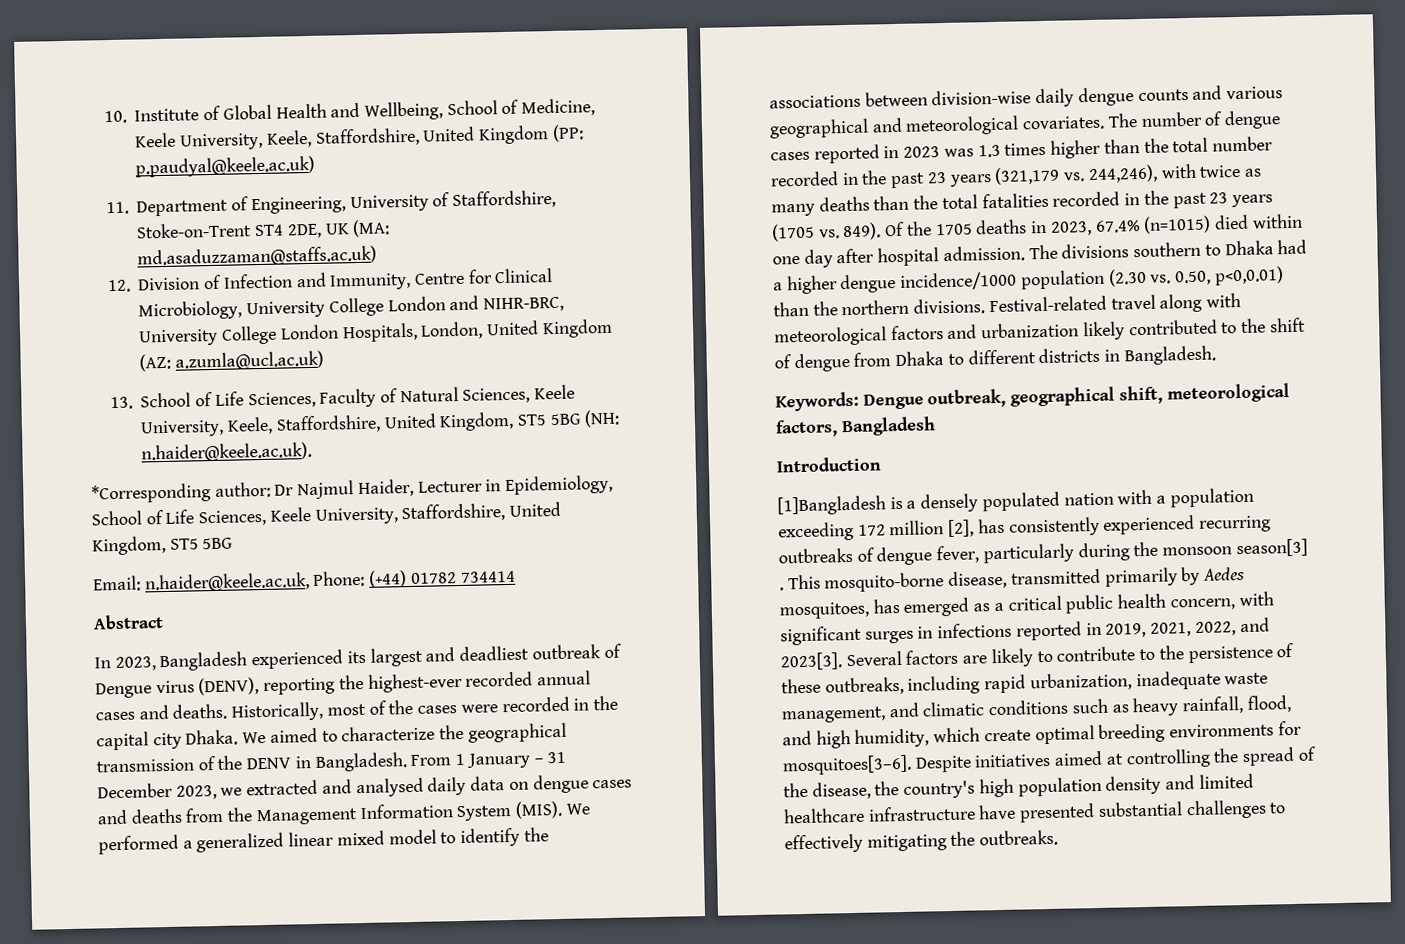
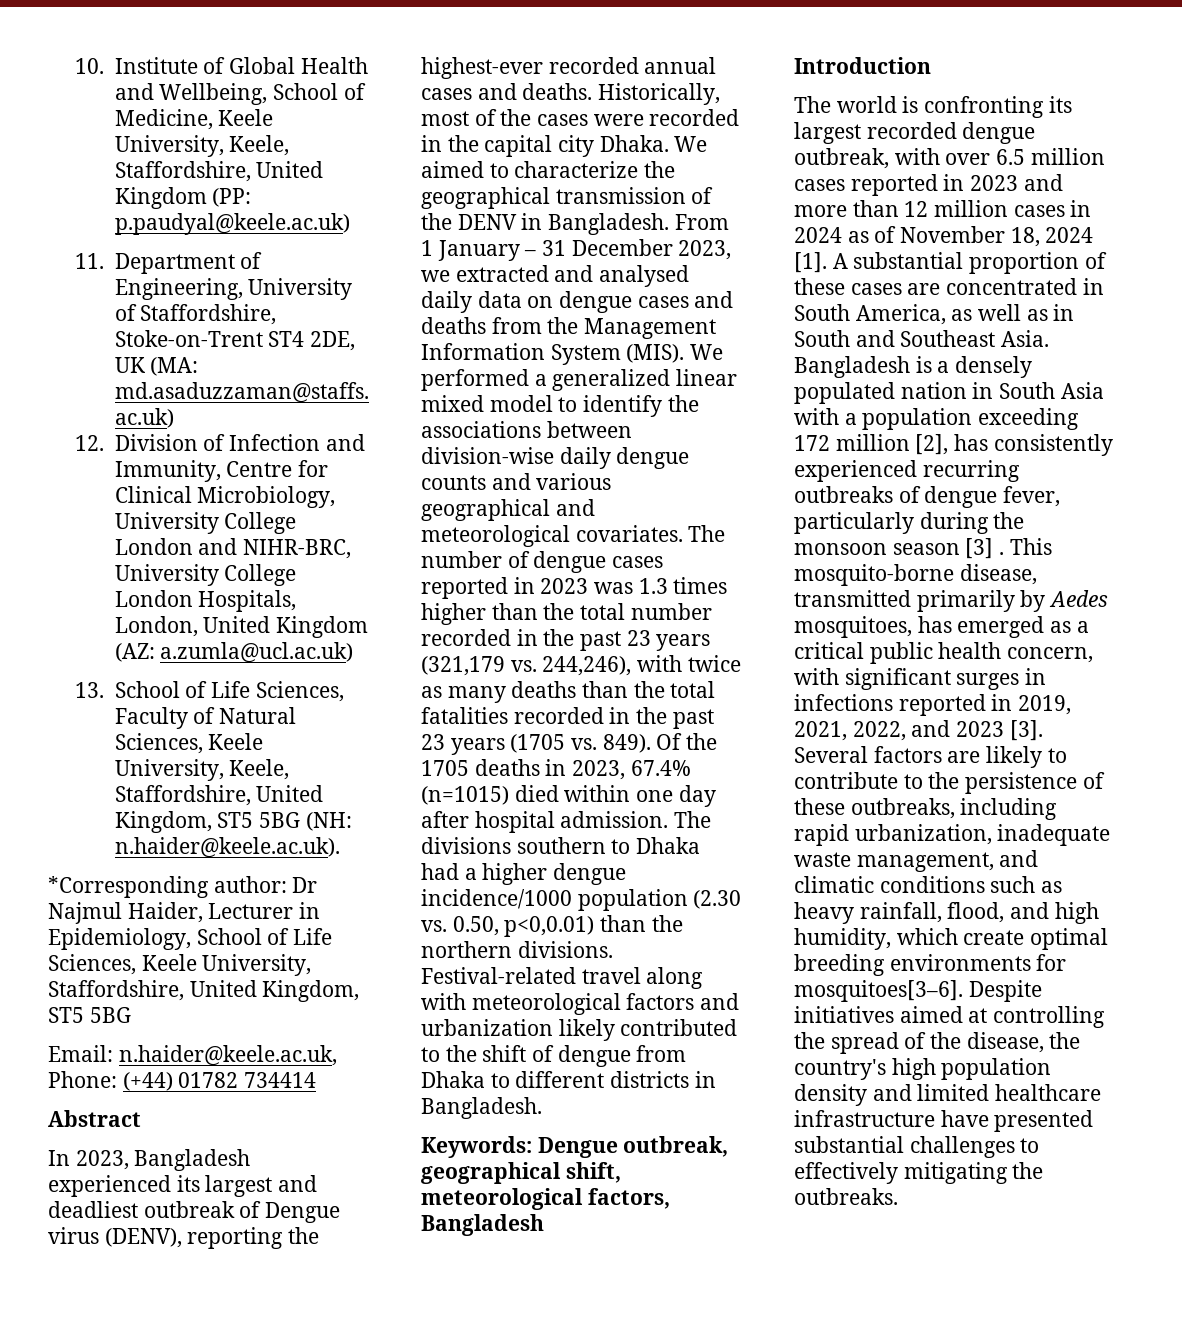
- [1]Bangladesh is a densely populated nation with a population exceeding 172 million [2], has consistently experienced recurring outbreaks of dengue fever, particularly during the monsoon season[3] .
+ The world is confronting its largest recorded dengue outbreak, with over 6.5 million cases reported in 2023 and more than 12 million cases in 2024 as of November 18, 2024 [1]. A substantial proportion of these cases are concentrated in South America, as well as in South and Southeast Asia. Bangladesh is a densely populated nation in South Asia with a population exceeding 172 million [2], has consistently experienced recurring outbreaks of dengue fever, particularly during the monsoon season [3] .
- This mosquito-borne disease, transmitted primarily by Aedes mosquitoes, has emerged as a critical public health concern, with significant surges in infections reported in 2019, 2021, 2022, and 2023[3].
+ This mosquito-borne disease, transmitted primarily by Aedes mosquitoes, has emerged as a critical public health concern, with significant surges in infections reported in 2019, 2021, 2022, and 2023 [3].

